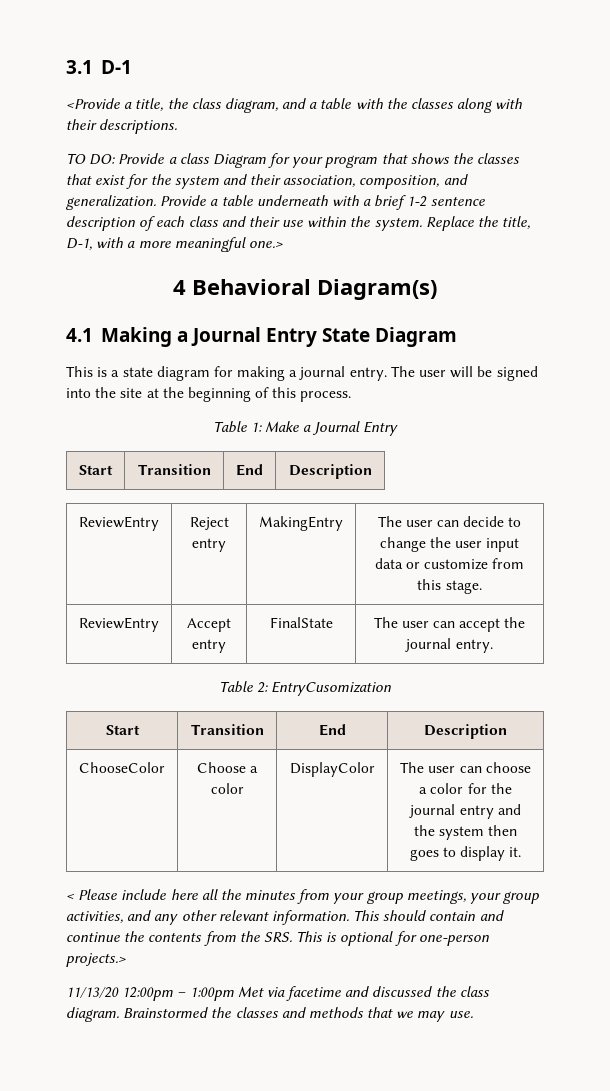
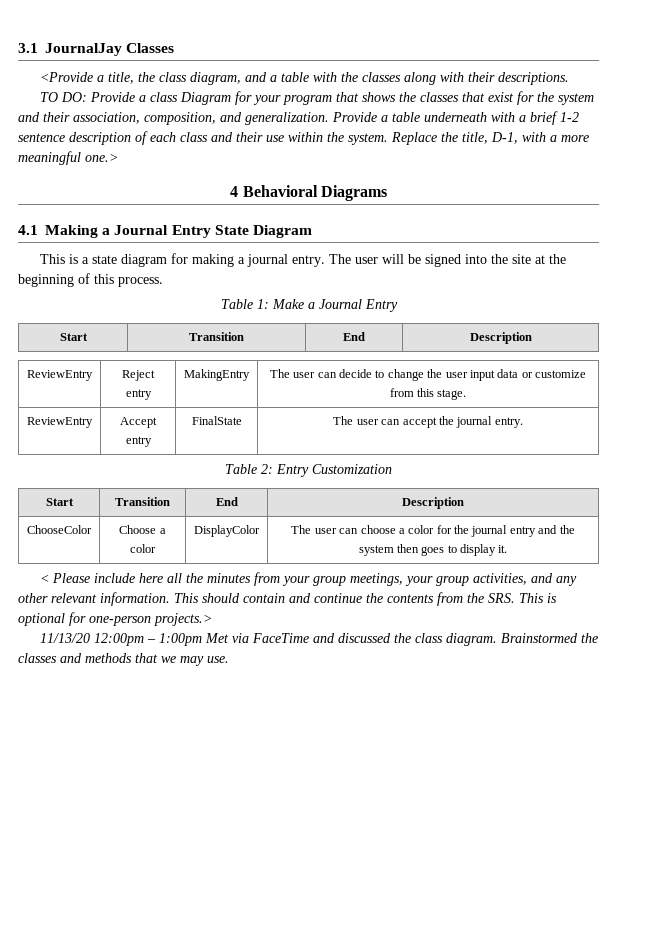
- 3.1 D-1
+ 3.1 JournalJay Classes
- 4 Behavioral Diagram(s)
+ 4 Behavioral Diagrams
- Table 2: EntryCusomization
+ Table 2: Entry Customization
- 11/13/20 12:00pm – 1:00pm Met via facetime and discussed the class diagram.
+ 11/13/20 12:00pm – 1:00pm Met via FaceTime and discussed the class diagram.

